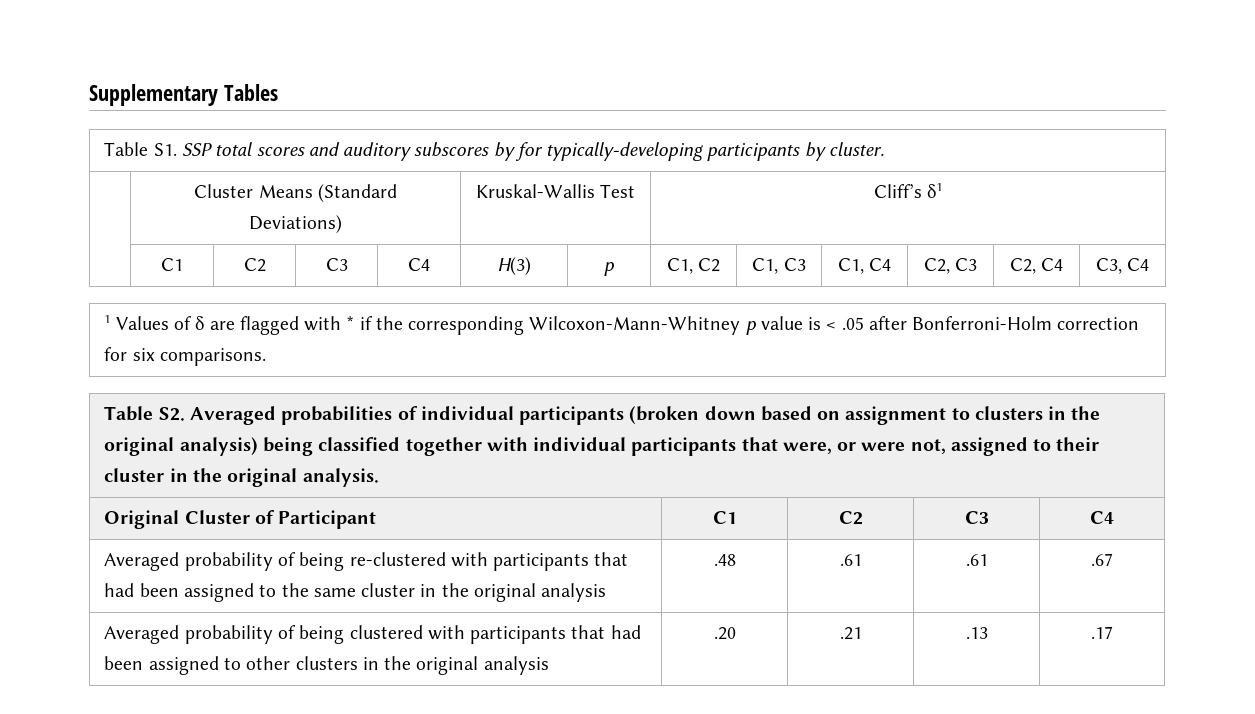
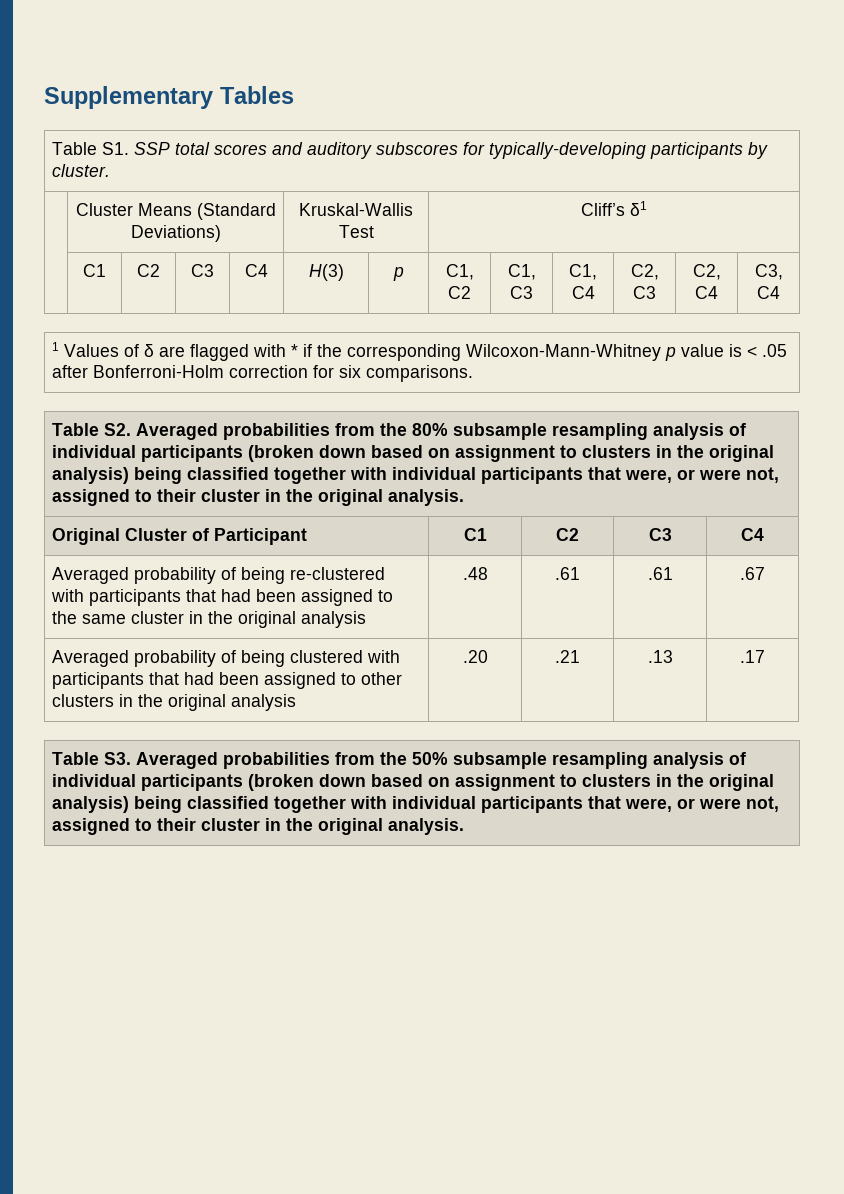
- Table S1. SSP total scores and auditory subscores by for typically-developing participants by cluster.
+ Table S1. SSP total scores and auditory subscores for typically-developing participants by cluster.
- Table S2. Averaged probabilities of individual participants (broken down based on assignment to clusters in the original analysis) being classified together with individual participants that were, or were not, assigned to their cluster in the original analysis.
+ Table S2. Averaged probabilities from the 80% subsample resampling analysis of individual participants (broken down based on assignment to clusters in the original analysis) being classified together with individual participants that were, or were not, assigned to their cluster in the original analysis.
+ Table S3. Averaged probabilities from the 50% subsample resampling analysis of individual participants (broken down based on assignment to clusters in the original analysis) being classified together with individual participants that were, or were not, assigned to their cluster in the original analysis.

